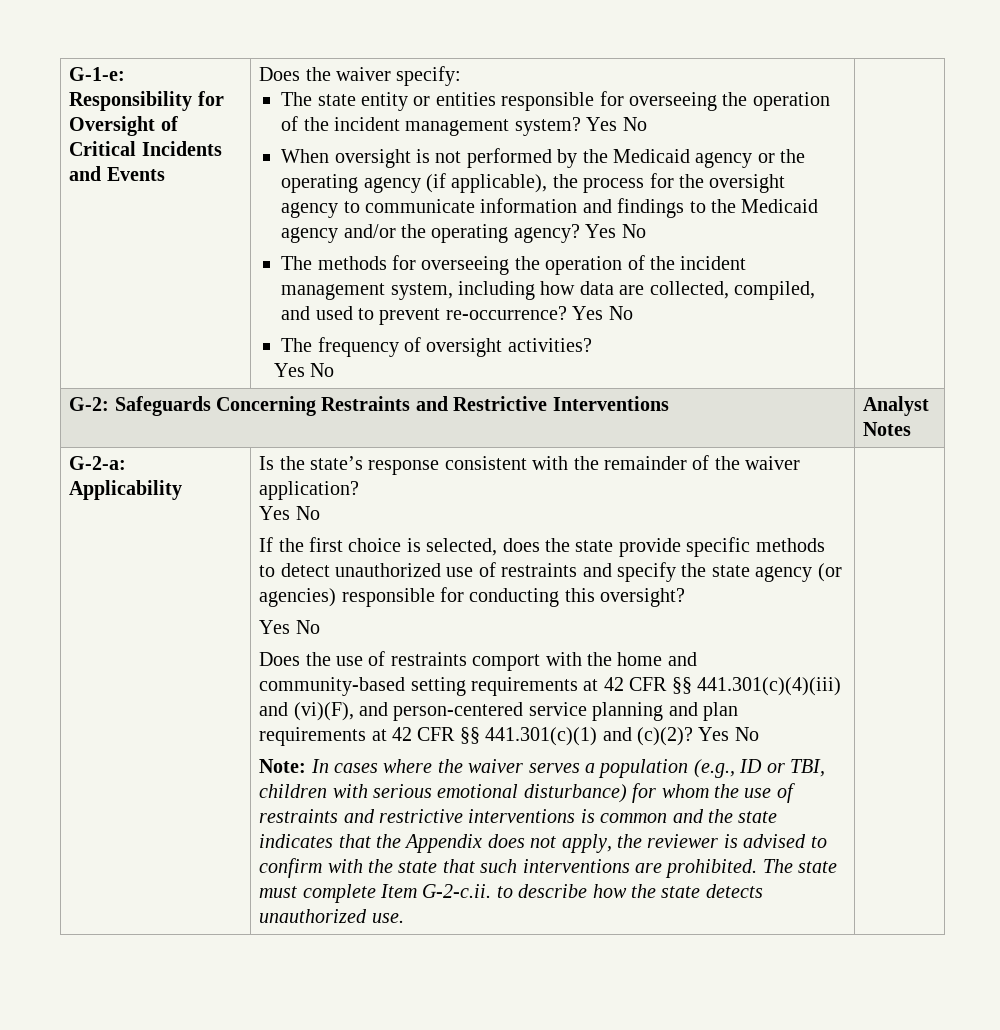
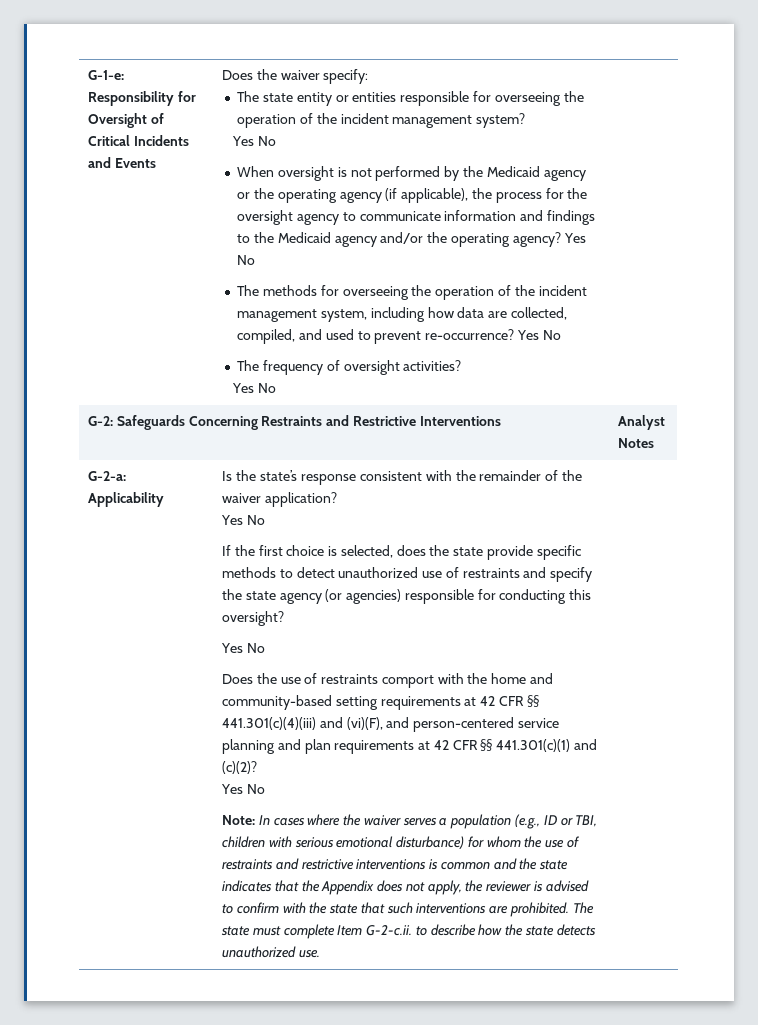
- The state entity or entities responsible for overseeing the operation of the incident management system? Yes No
+ The state entity or entities responsible for overseeing the operation of the incident management system?
+ Yes No
- Does the use of restraints comport with the home and community-based setting requirements at 42 CFR §§ 441.301(c)(4)(iii) and (vi)(F), and person-centered service planning and plan requirements at 42 CFR §§ 441.301(c)(1) and (c)(2)? Yes No
+ Does the use of restraints comport with the home and community-based setting requirements at 42 CFR §§ 441.301(c)(4)(iii) and (vi)(F), and person-centered service planning and plan requirements at 42 CFR §§ 441.301(c)(1) and (c)(2)?
+ Yes No

